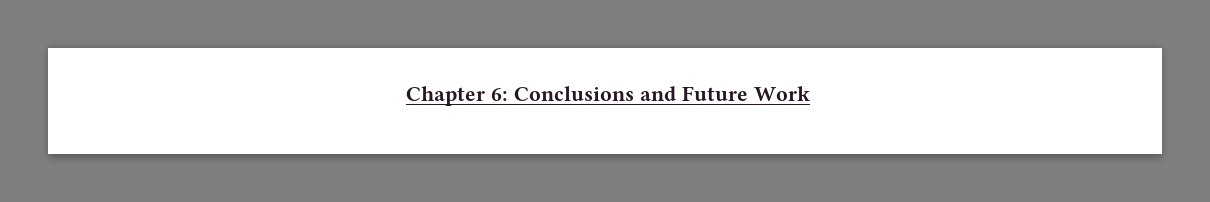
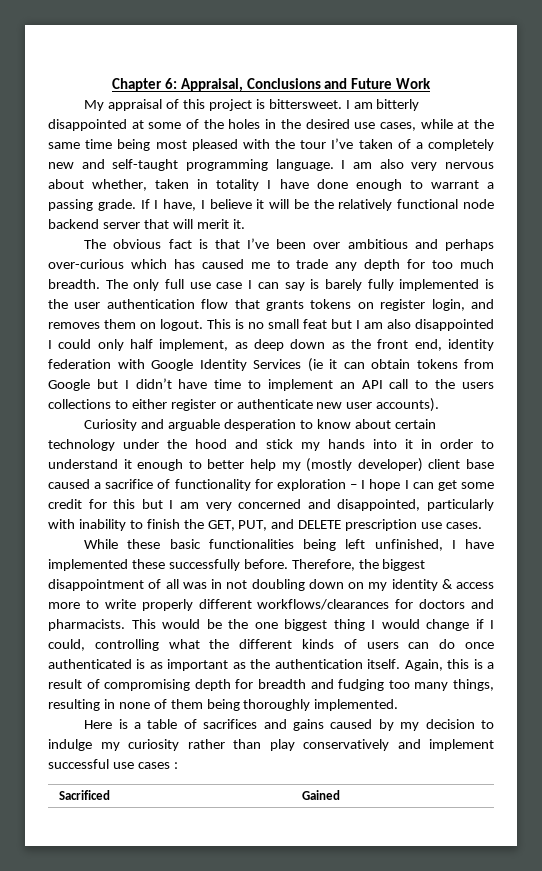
- Chapter 6: Conclusions and Future Work
+ Chapter 6: Appraisal, Conclusions and Future Work
+ My appraisal of this project is bittersweet. I am bitterly disappointed at some of the holes in the desired use cases, while at the same time being most pleased with the tour I’ve taken of a completely new and self-taught programming language. I am also very nervous about whether, taken in totality I have done enough to warrant a passing grade. If I have, I believe it will be the relatively functional node backend server that will merit it.
+ The obvious fact is that I’ve been over ambitious and perhaps over-curious which has caused me to trade any depth for too much breadth. The only full use case I can say is barely fully implemented is the user authentication flow that grants tokens on register login, and removes them on logout. This is no small feat but I am also disappointed I could only half implement, as deep down as the front end, identity federation with Google Identity Services (ie it can obtain tokens from Google but I didn’t have time to implement an API call to the users collections to either register or authenticate new user accounts).
+ Curiosity and arguable desperation to know about certain technology under the hood and stick my hands into it in order to understand it enough to better help my (mostly developer) client base caused a sacrifice of functionality for exploration – I hope I can get some credit for this but I am very concerned and disappointed, particularly with inability to finish the GET, PUT, and DELETE prescription use cases.
+ While these basic functionalities being left unfinished, I have implemented these successfully before. Therefore, the biggest disappointment of all was in not doubling down on my identity & access more to write properly different workflows/clearances for doctors and pharmacists. This would be the one biggest thing I would change if I could, controlling what the different kinds of users can do once authenticated is as important as the authentication itself. Again, this is a result of compromising depth for breadth and fudging too many things, resulting in none of them being thoroughly implemented.
+ Here is a table of sacrifices and gains caused by my decision to indulge my curiosity rather than play conservatively and implement successful use cases :
+ Sacrificed | Gained

